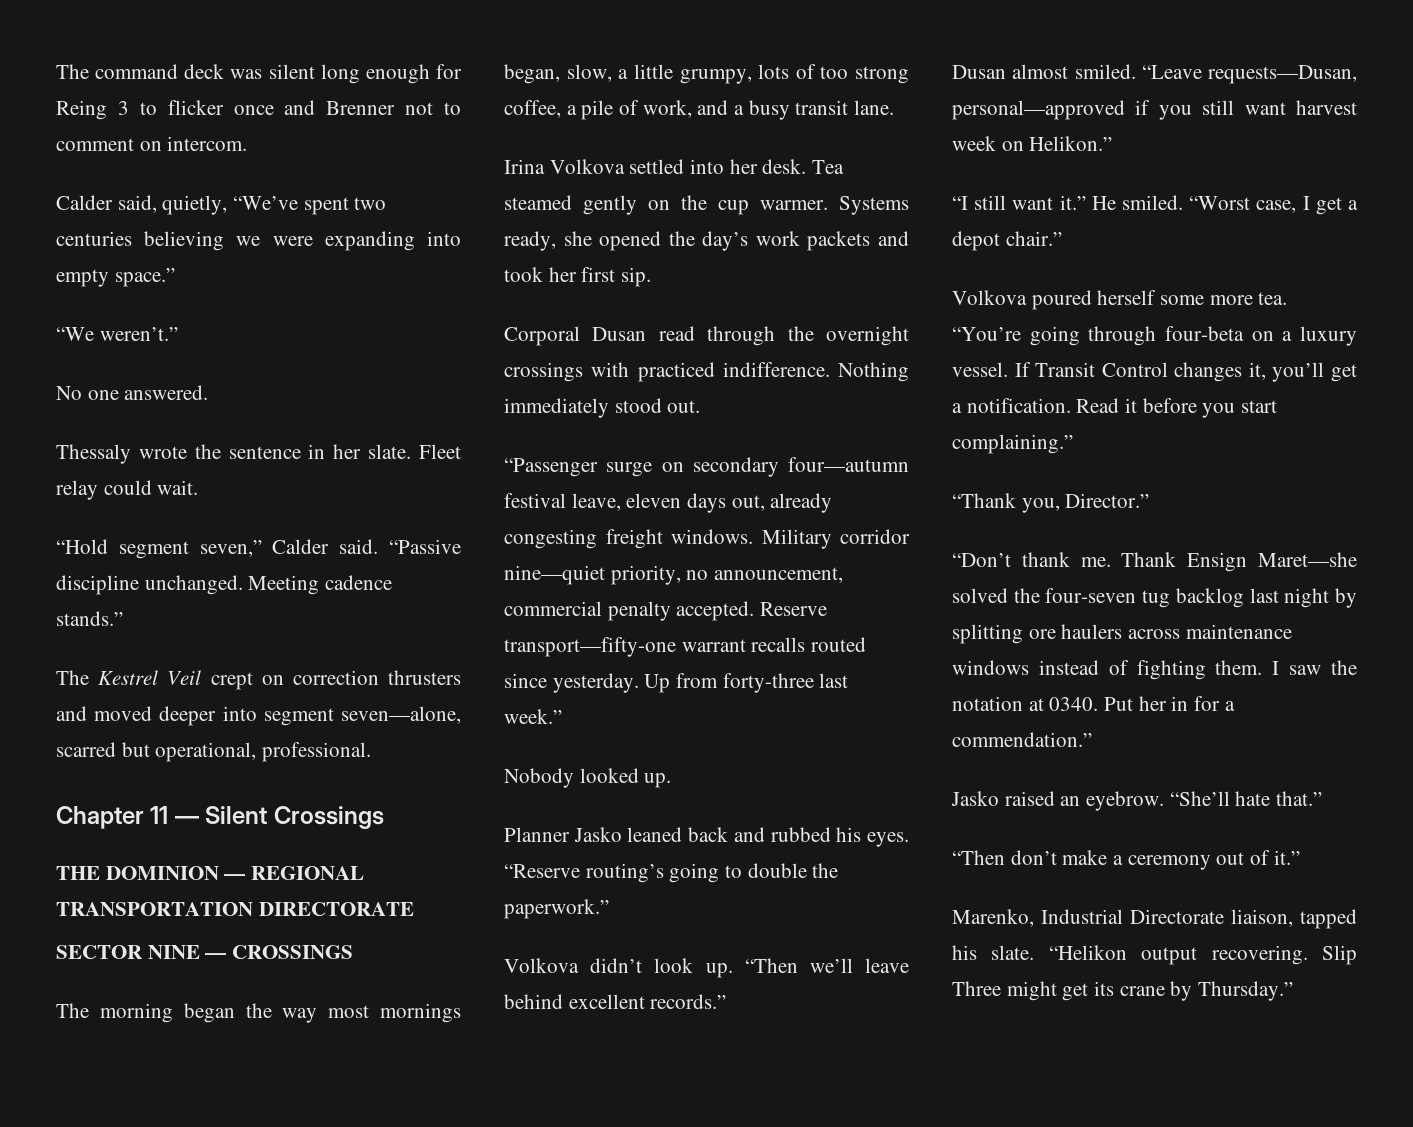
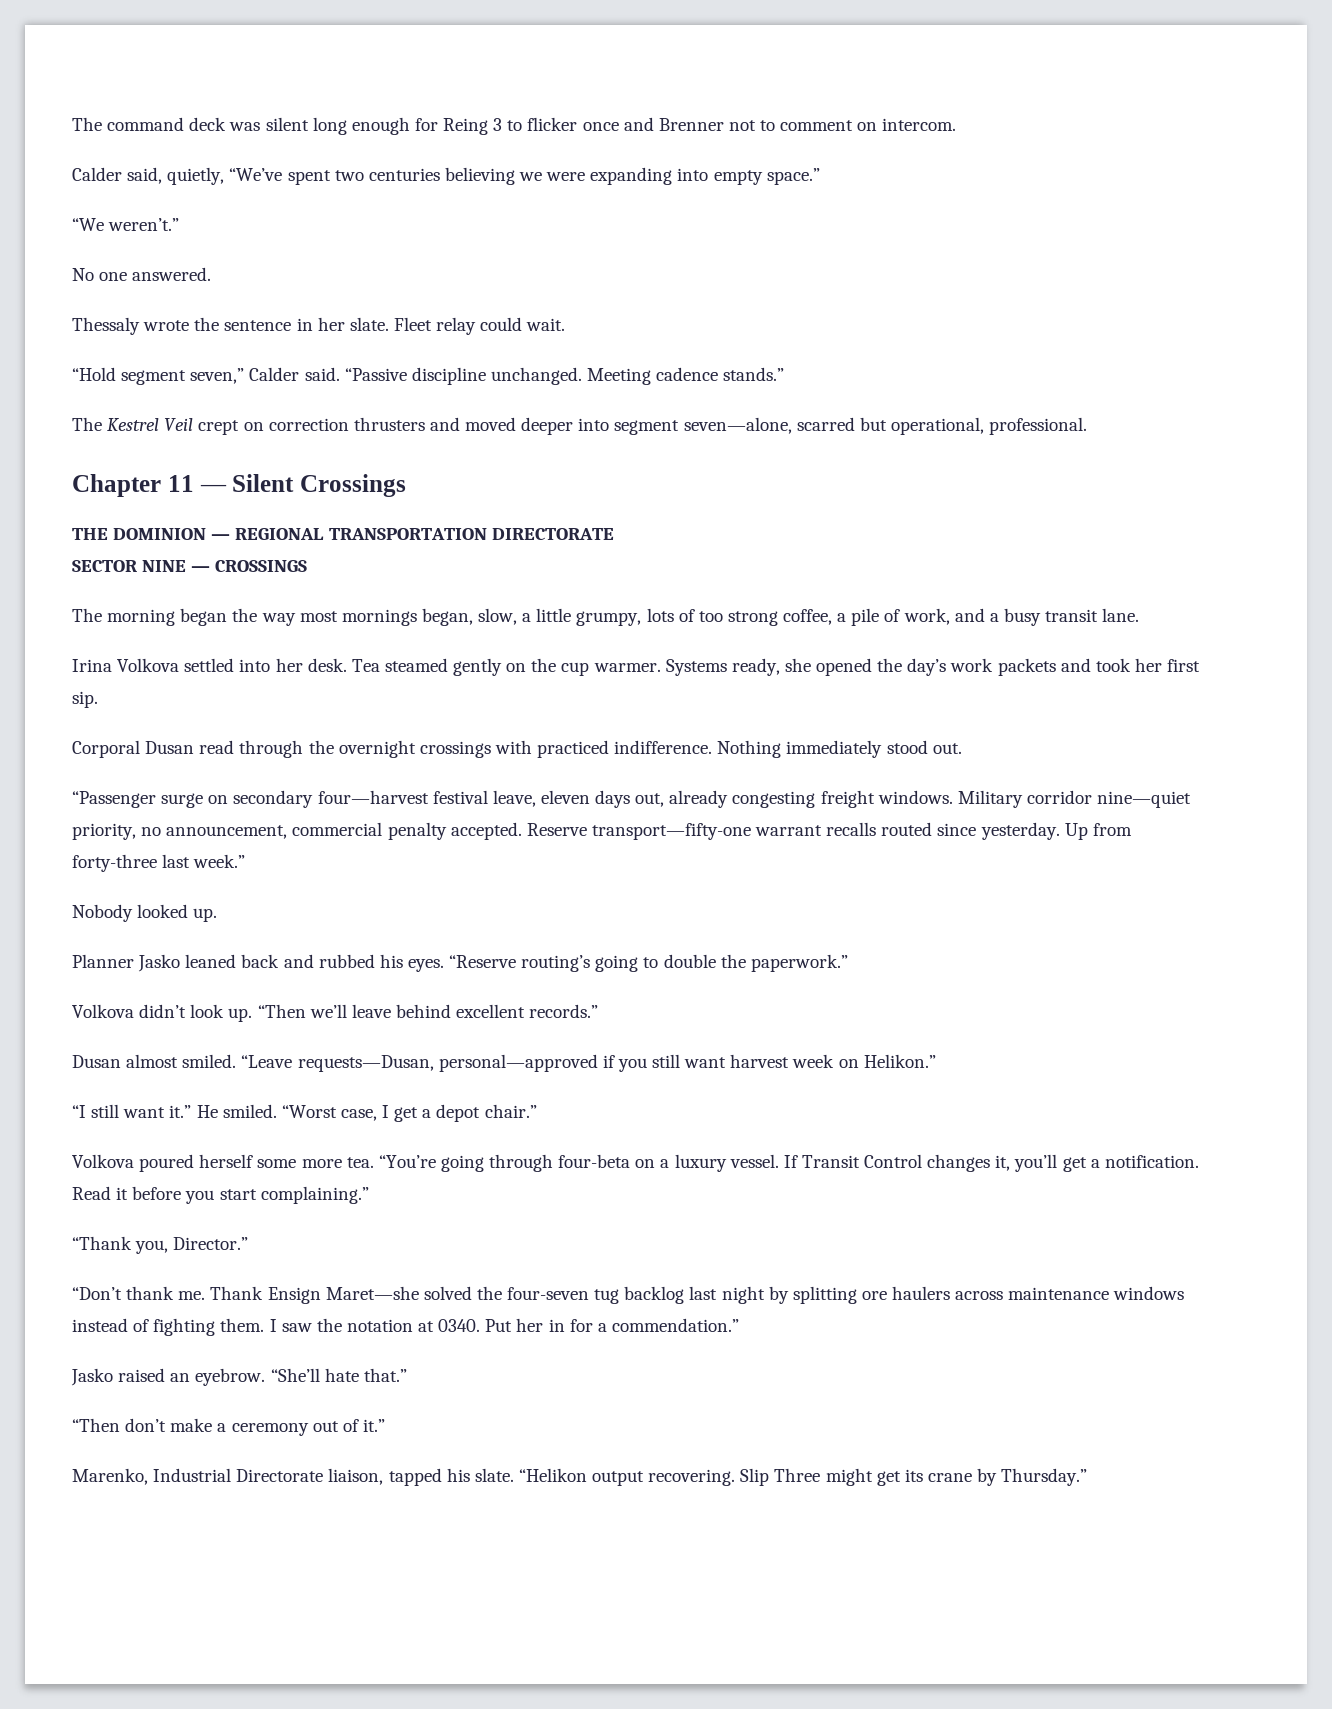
- “Passenger surge on secondary four—autumn festival leave, eleven days out, already congesting freight windows.
+ “Passenger surge on secondary four—harvest festival leave, eleven days out, already congesting freight windows.

